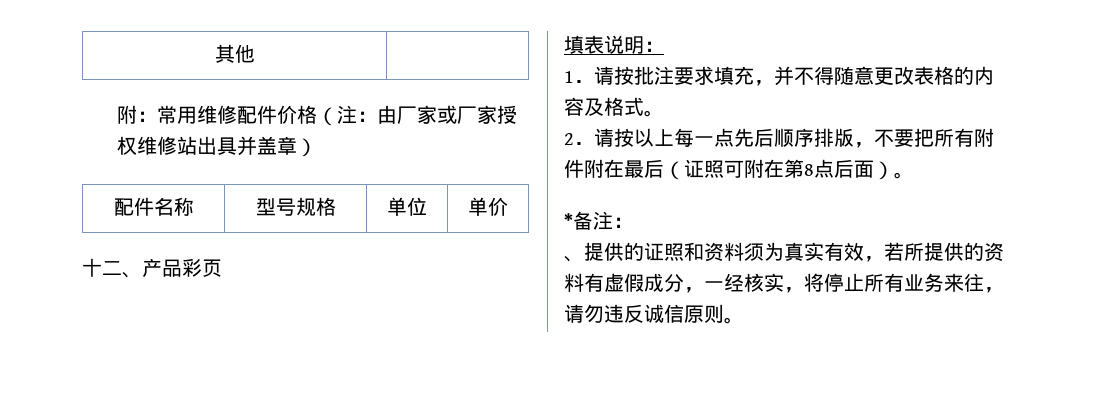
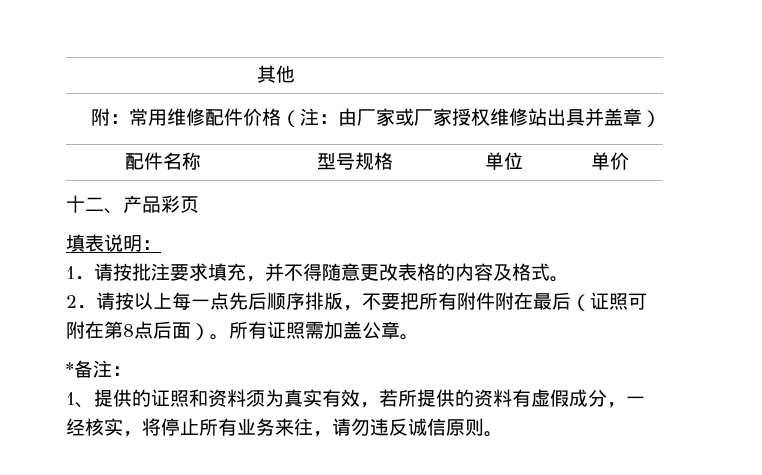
+ 所有证照需加盖公章。
- 、提供的证照和资料须为真实有效，若所提供的资料有虚假成分，一经核实，将停止所有业务来往，请勿违反诚信原则。
+ 1、提供的证照和资料须为真实有效，若所提供的资料有虚假成分，一经核实，将停止所有业务来往，请勿违反诚信原则。

